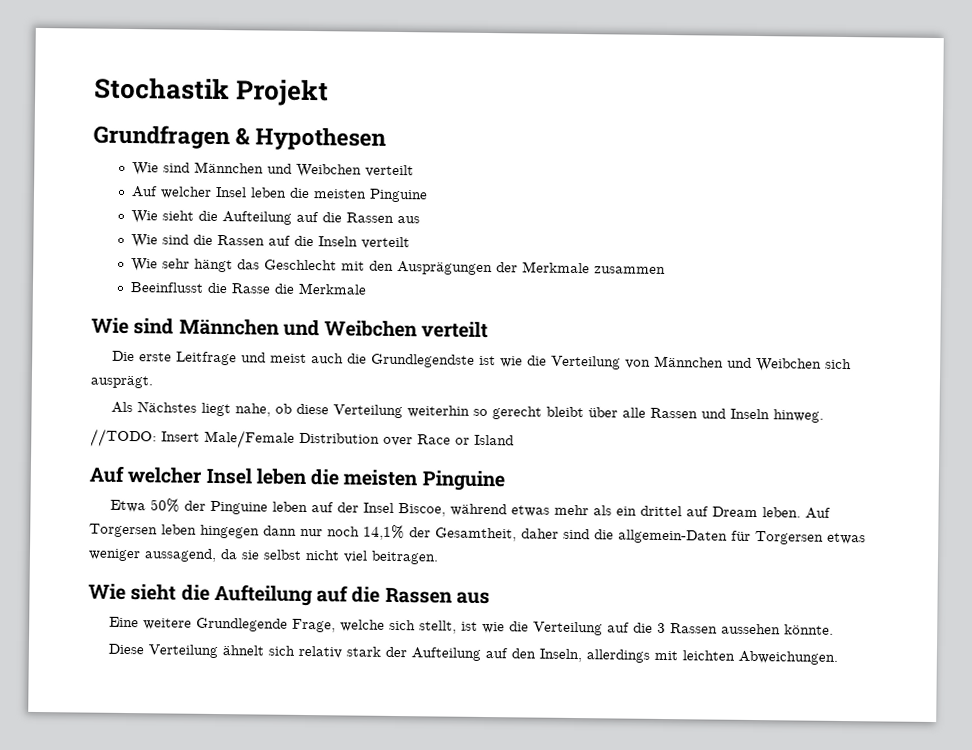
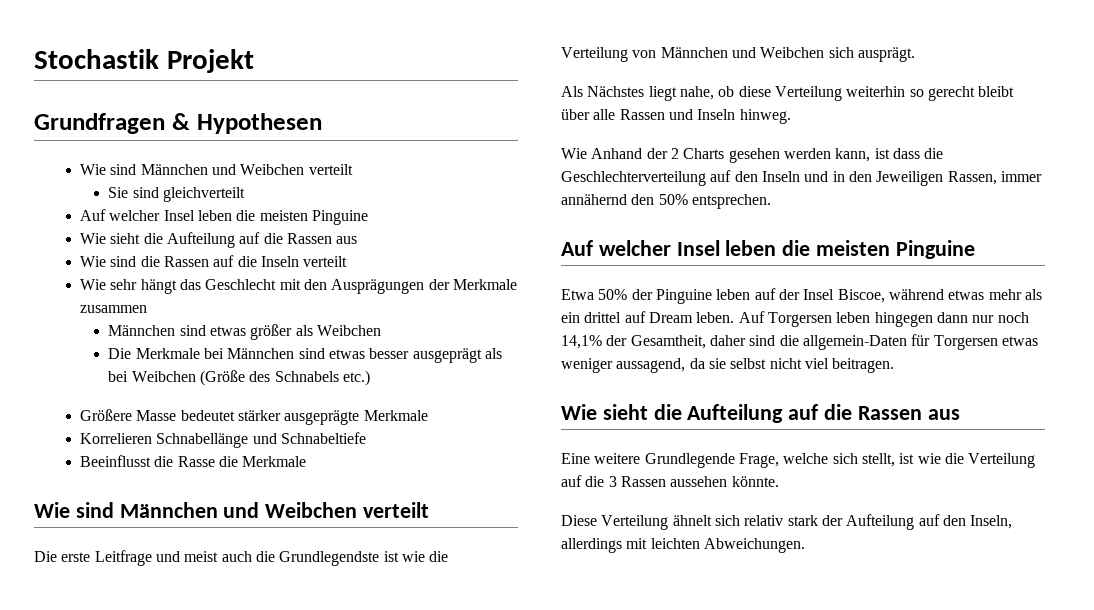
+ Sie sind gleichverteilt
+ Männchen sind etwas größer als Weibchen
+ Die Merkmale bei Männchen sind etwas besser ausgeprägt als bei Weibchen (Größe des Schnabels etc.)
+ Größere Masse bedeutet stärker ausgeprägte Merkmale
+ Korrelieren Schnabellänge und Schnabeltiefe
- //TODO: Insert Male/Female Distribution over Race or Island
+ Wie Anhand der 2 Charts gesehen werden kann, ist dass die Geschlechterverteilung auf den Inseln und in den Jeweiligen Rassen, immer annähernd den 50% entsprechen.

